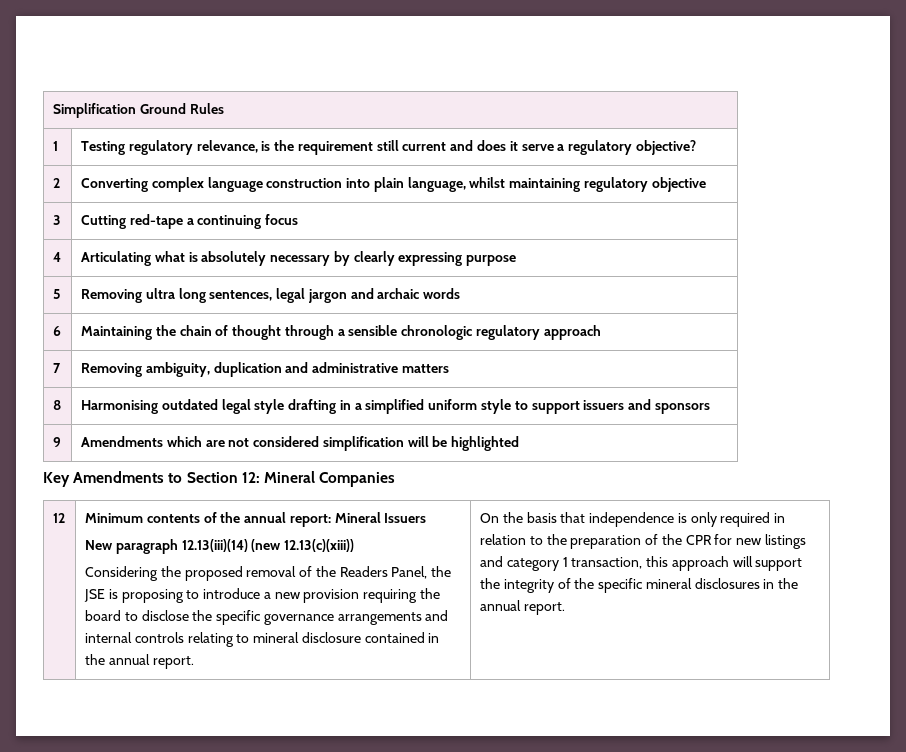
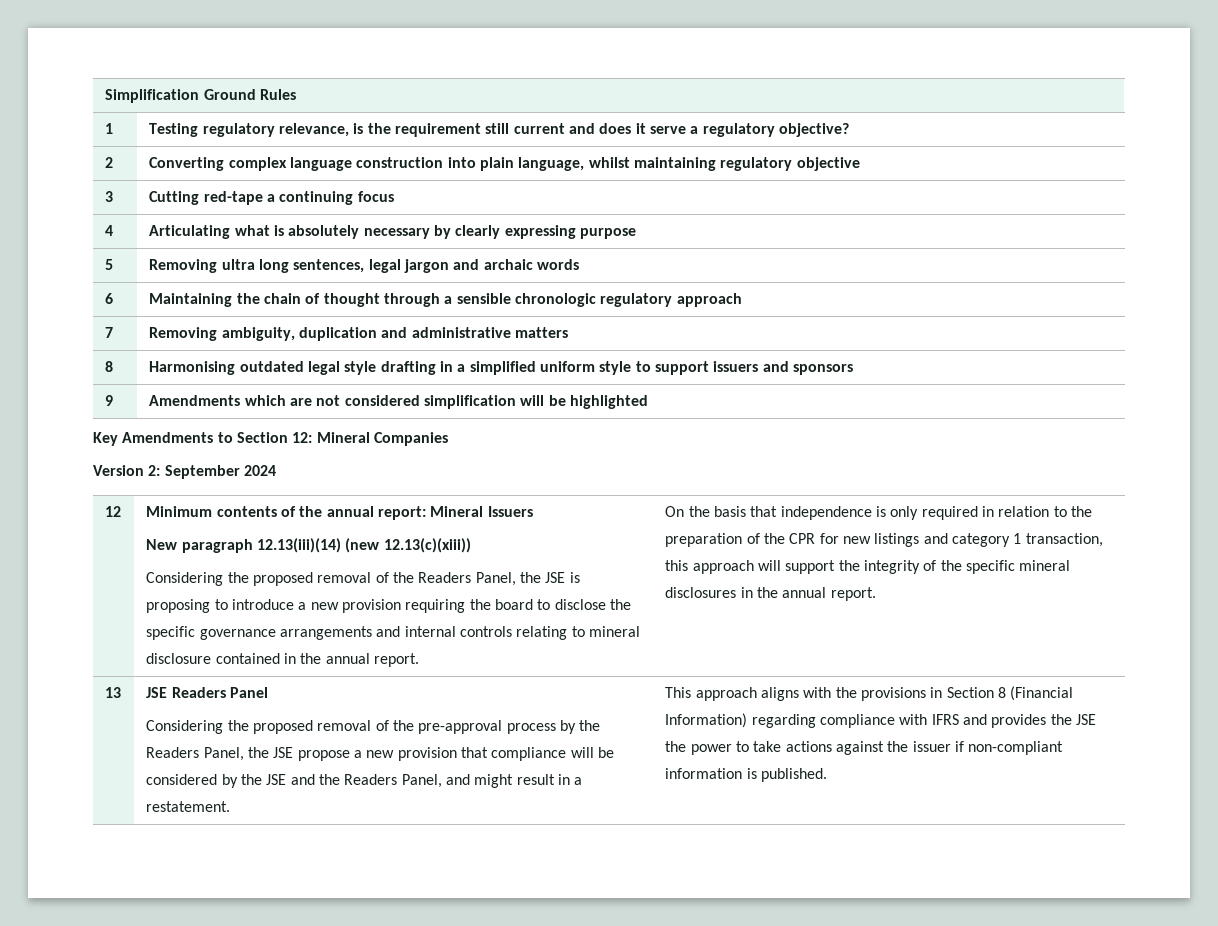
+ Version 2: September 2024
+ 13 | JSE Readers Panel
+ Considering the proposed removal of the pre-approval process by the Readers Panel, the JSE propose a new provision that compliance will be considered by the JSE and the Readers Panel, and might result in a restatement. | This approach aligns with the provisions in Section 8 (Financial Information) regarding compliance with IFRS and provides the JSE the power to take actions against the issuer if non-compliant information is published.

